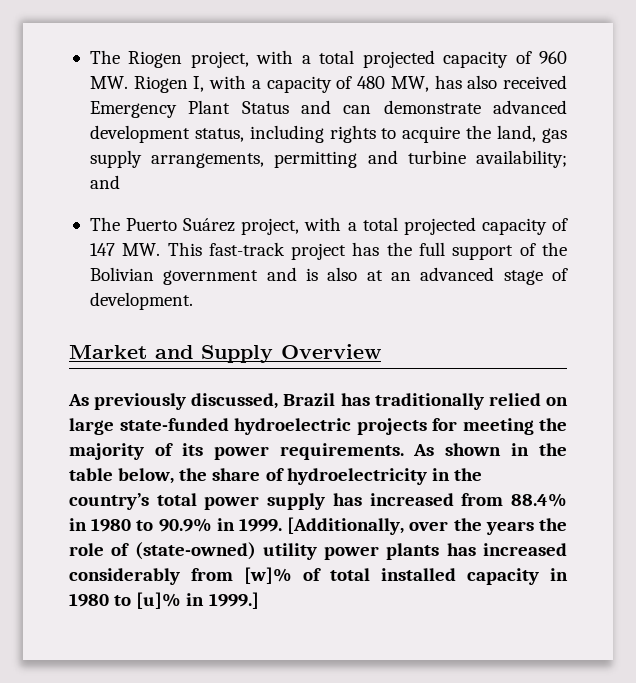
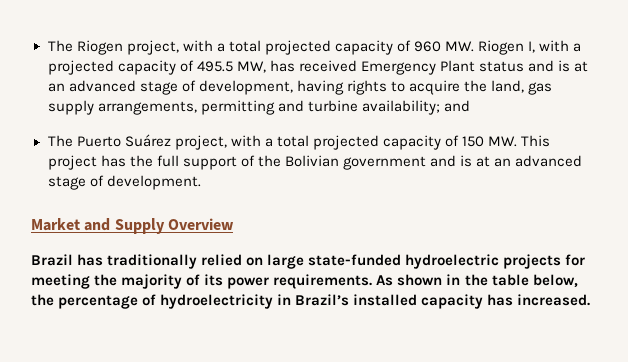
- The Riogen project, with a total projected capacity of 960 MW. Riogen I, with a capacity of 480 MW, has also received Emergency Plant Status and can demonstrate advanced development status, including rights to acquire the land, gas supply arrangements, permitting and turbine availability; and
+ The Riogen project, with a total projected capacity of 960 MW. Riogen I, with a projected capacity of 495.5 MW, has received Emergency Plant status and is at an advanced stage of development, having rights to acquire the land, gas supply arrangements, permitting and turbine availability; and
- The Puerto Suárez project, with a total projected capacity of 147 MW. This fast-track project has the full support of the Bolivian government and is also at an advanced stage of development.
+ The Puerto Suárez project, with a total projected capacity of 150 MW. This project has the full support of the Bolivian government and is at an advanced stage of development.
- As previously discussed, Brazil has traditionally relied on large state-funded hydroelectric projects for meeting the majority of its power requirements.
+ Brazil has traditionally relied on large state-funded hydroelectric projects for meeting the majority of its power requirements.
- As shown in the table below, the share of hydroelectricity in the country’s total power supply has increased from 88.4% in 1980 to 90.9% in 1999. [Additionally, over the years the role of (state-owned) utility power plants has increased considerably from [w]% of total installed capacity in 1980 to [u]% in 1999.]
+ As shown in the table below, the percentage of hydroelectricity in Brazil’s installed capacity has increased.

